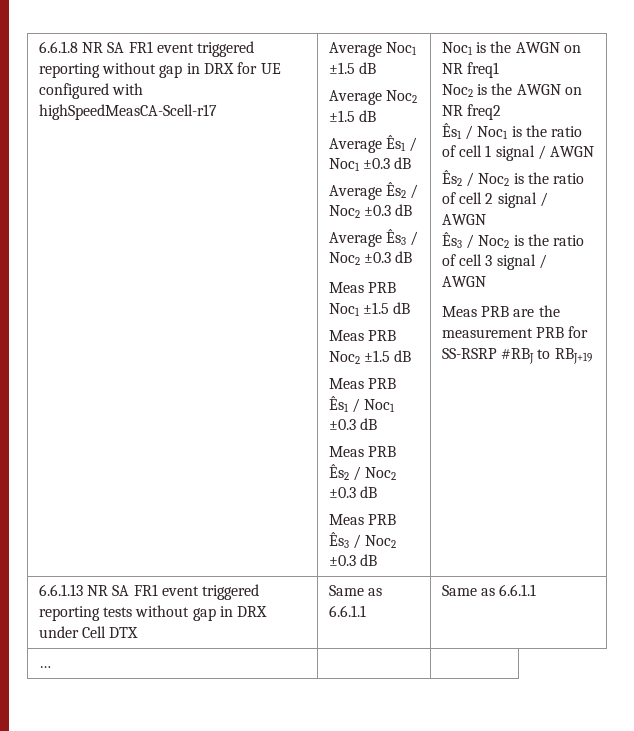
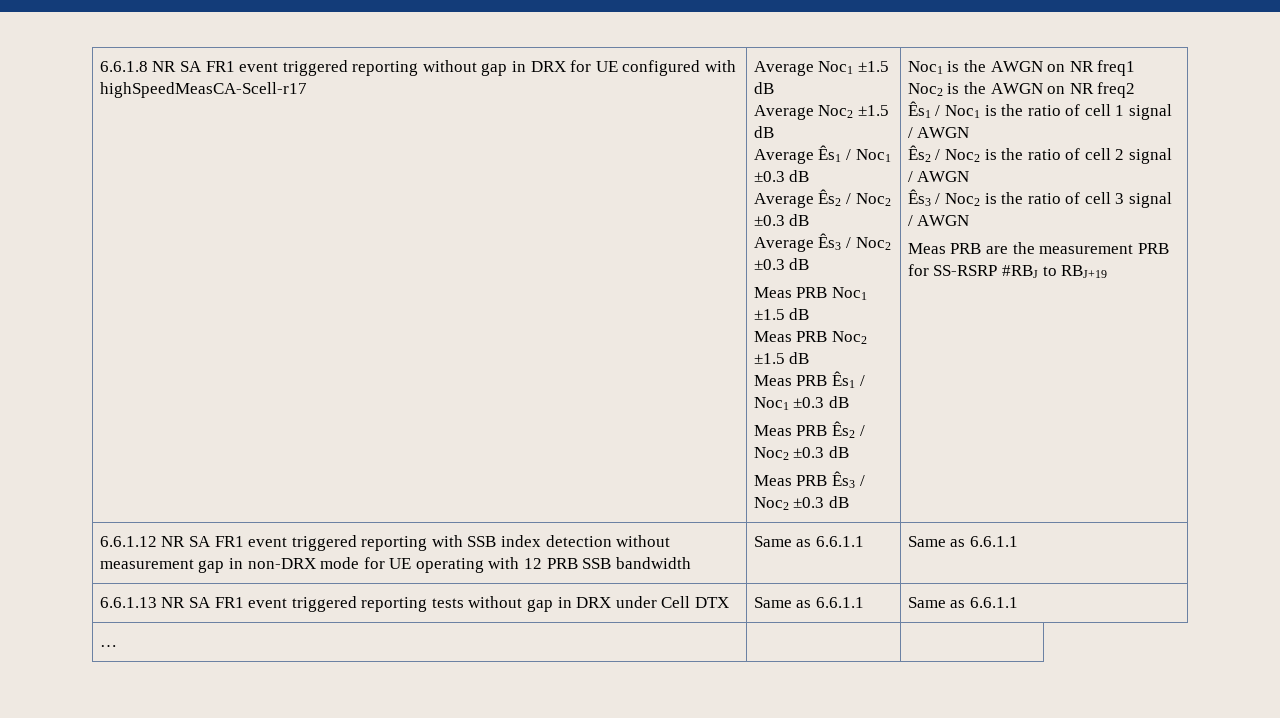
+ 6.6.1.12 NR SA FR1 event triggered reporting with SSB index detection without measurement gap in non-DRX mode for UE operating with 12 PRB SSB bandwidth | Same as 6.6.1.1 | Same as 6.6.1.1

